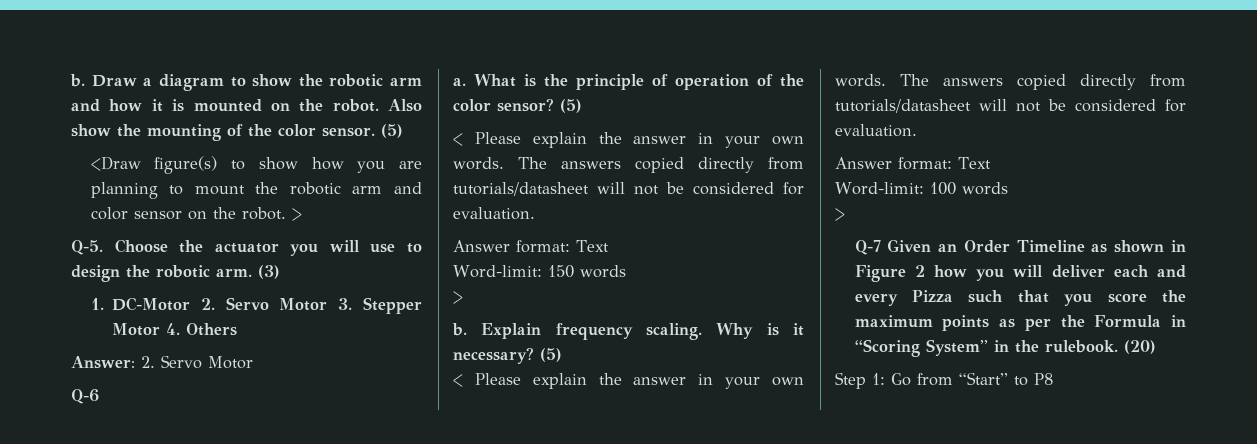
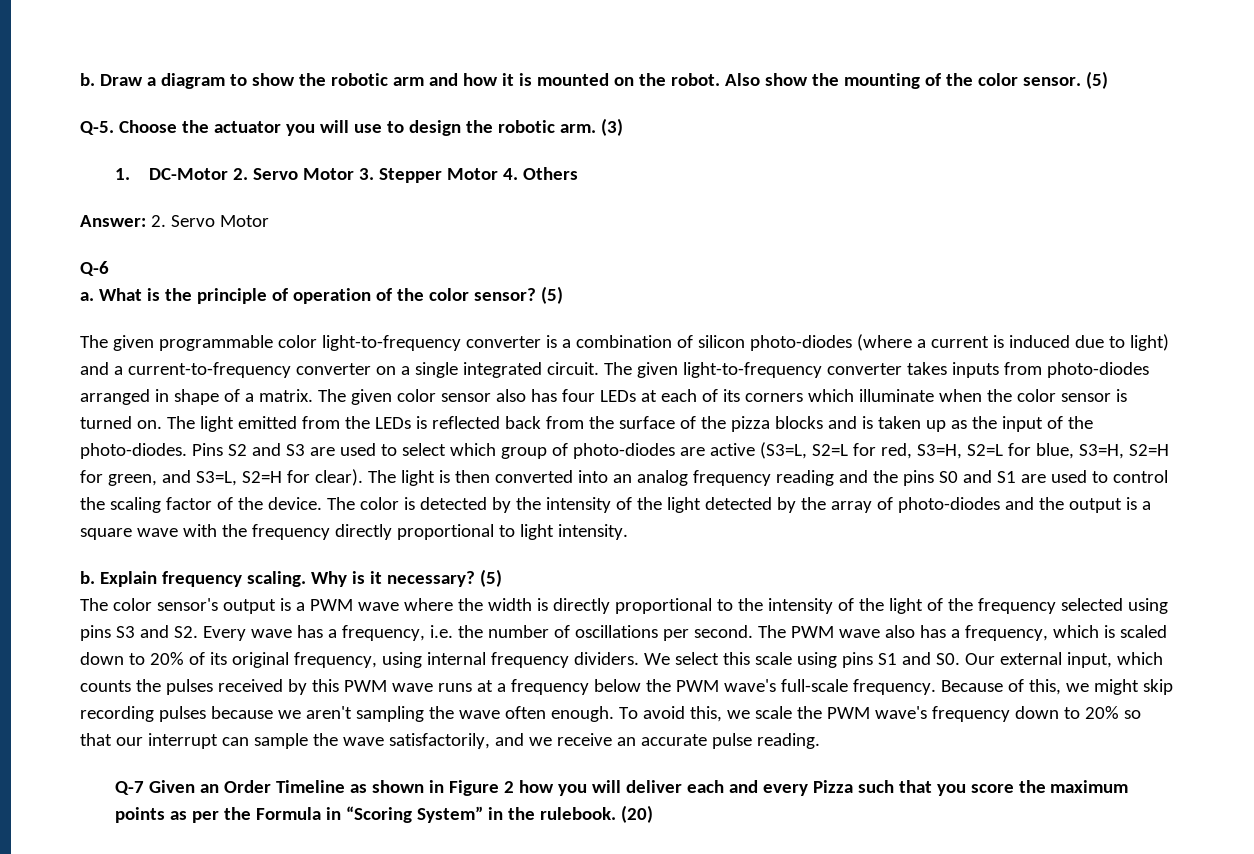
- <Draw figure(s) to show how you are planning to mount the robotic arm and color sensor on the robot. >
  What is the principle of operation of the color sensor? (5)
- < Please explain the answer in your own words. The answers copied directly from tutorials/datasheet will not be considered for evaluation.
- Answer format: Text
- Word-limit: 150 words
- >
+ The given programmable color light-to-frequency converter is a combination of silicon photo-diodes (where a current is induced due to light) and a current-to-frequency converter on a single integrated circuit. The given light-to-frequency converter takes inputs from photo-diodes arranged in shape of a matrix. The given color sensor also has four LEDs at each of its corners which illuminate when the color sensor is turned on. The light emitted from the LEDs is reflected back from the surface of the pizza blocks and is taken up as the input of the photo-diodes. Pins S2 and S3 are used to select which group of photo-diodes are active (S3=L, S2=L for red, S3=H, S2=L for blue, S3=H, S2=H for green, and S3=L, S2=H for clear). The light is then converted into an analog frequency reading and the pins S0 and S1 are used to control the scaling factor of the device. The color is detected by the intensity of the light detected by the array of photo-diodes and the output is a square wave with the frequency directly proportional to light intensity.
  Why is it necessary? (5)
- < Please explain the answer in your own words. The answers copied directly from tutorials/datasheet will not be considered for evaluation.
- Answer format: Text
- Word-limit: 100 words
- >
+ The color sensor's output is a PWM wave where the width is directly proportional to the intensity of the light of the frequency selected using pins S3 and S2. Every wave has a frequency, i.e. the number of oscillations per second. The PWM wave also has a frequency, which is scaled down to 20% of its original frequency, using internal frequency dividers. We select this scale using pins S1 and S0. Our external input, which counts the pulses received by this PWM wave runs at a frequency below the PWM wave's full-scale frequency. Because of this, we might skip recording pulses because we aren't sampling the wave often enough. To avoid this, we scale the PWM wave's frequency down to 20% so that our interrupt can sample the wave satisfactorily, and we receive an accurate pulse reading.
- Step 1: Go from “Start” to P8

